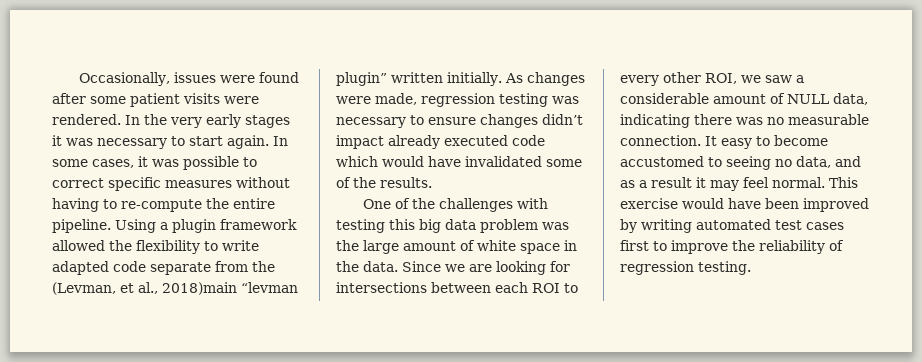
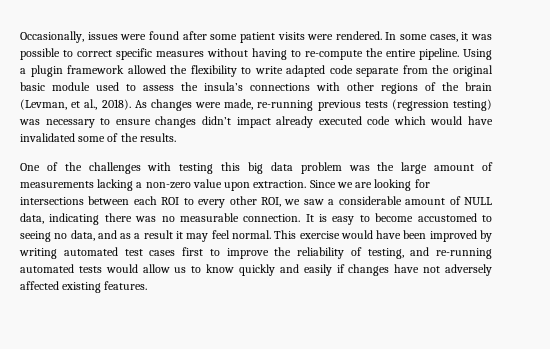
- In the very early stages it was necessary to start again. In some cases, it was possible to correct specific measures without having to re-compute the entire pipeline.
+ In some cases, it was possible to correct specific measures without having to re-compute the entire pipeline.
- Using a plugin framework allowed the flexibility to write adapted code separate from the (Levman, et al., 2018)main “levman plugin” written initially. As changes were made, regression testing was necessary to ensure changes didn’t impact already executed code which would have invalidated some of the results.
+ Using a plugin framework allowed the flexibility to write adapted code separate from the original basic module used to assess the insula’s connections with other regions of the brain (Levman, et al., 2018). As changes were made, re-running previous tests (regression testing) was necessary to ensure changes didn’t impact already executed code which would have invalidated some of the results.
- One of the challenges with testing this big data problem was the large amount of white space in the data.
+ One of the challenges with testing this big data problem was the large amount of measurements lacking a non-zero value upon extraction.
- It easy to become accustomed to seeing no data, and as a result it may feel normal.
+ It is easy to become accustomed to seeing no data, and as a result it may feel normal.
- This exercise would have been improved by writing automated test cases first to improve the reliability of regression testing.
+ This exercise would have been improved by writing automated test cases first to improve the reliability of testing, and re-running automated tests would allow us to know quickly and easily if changes have not adversely affected existing features.

